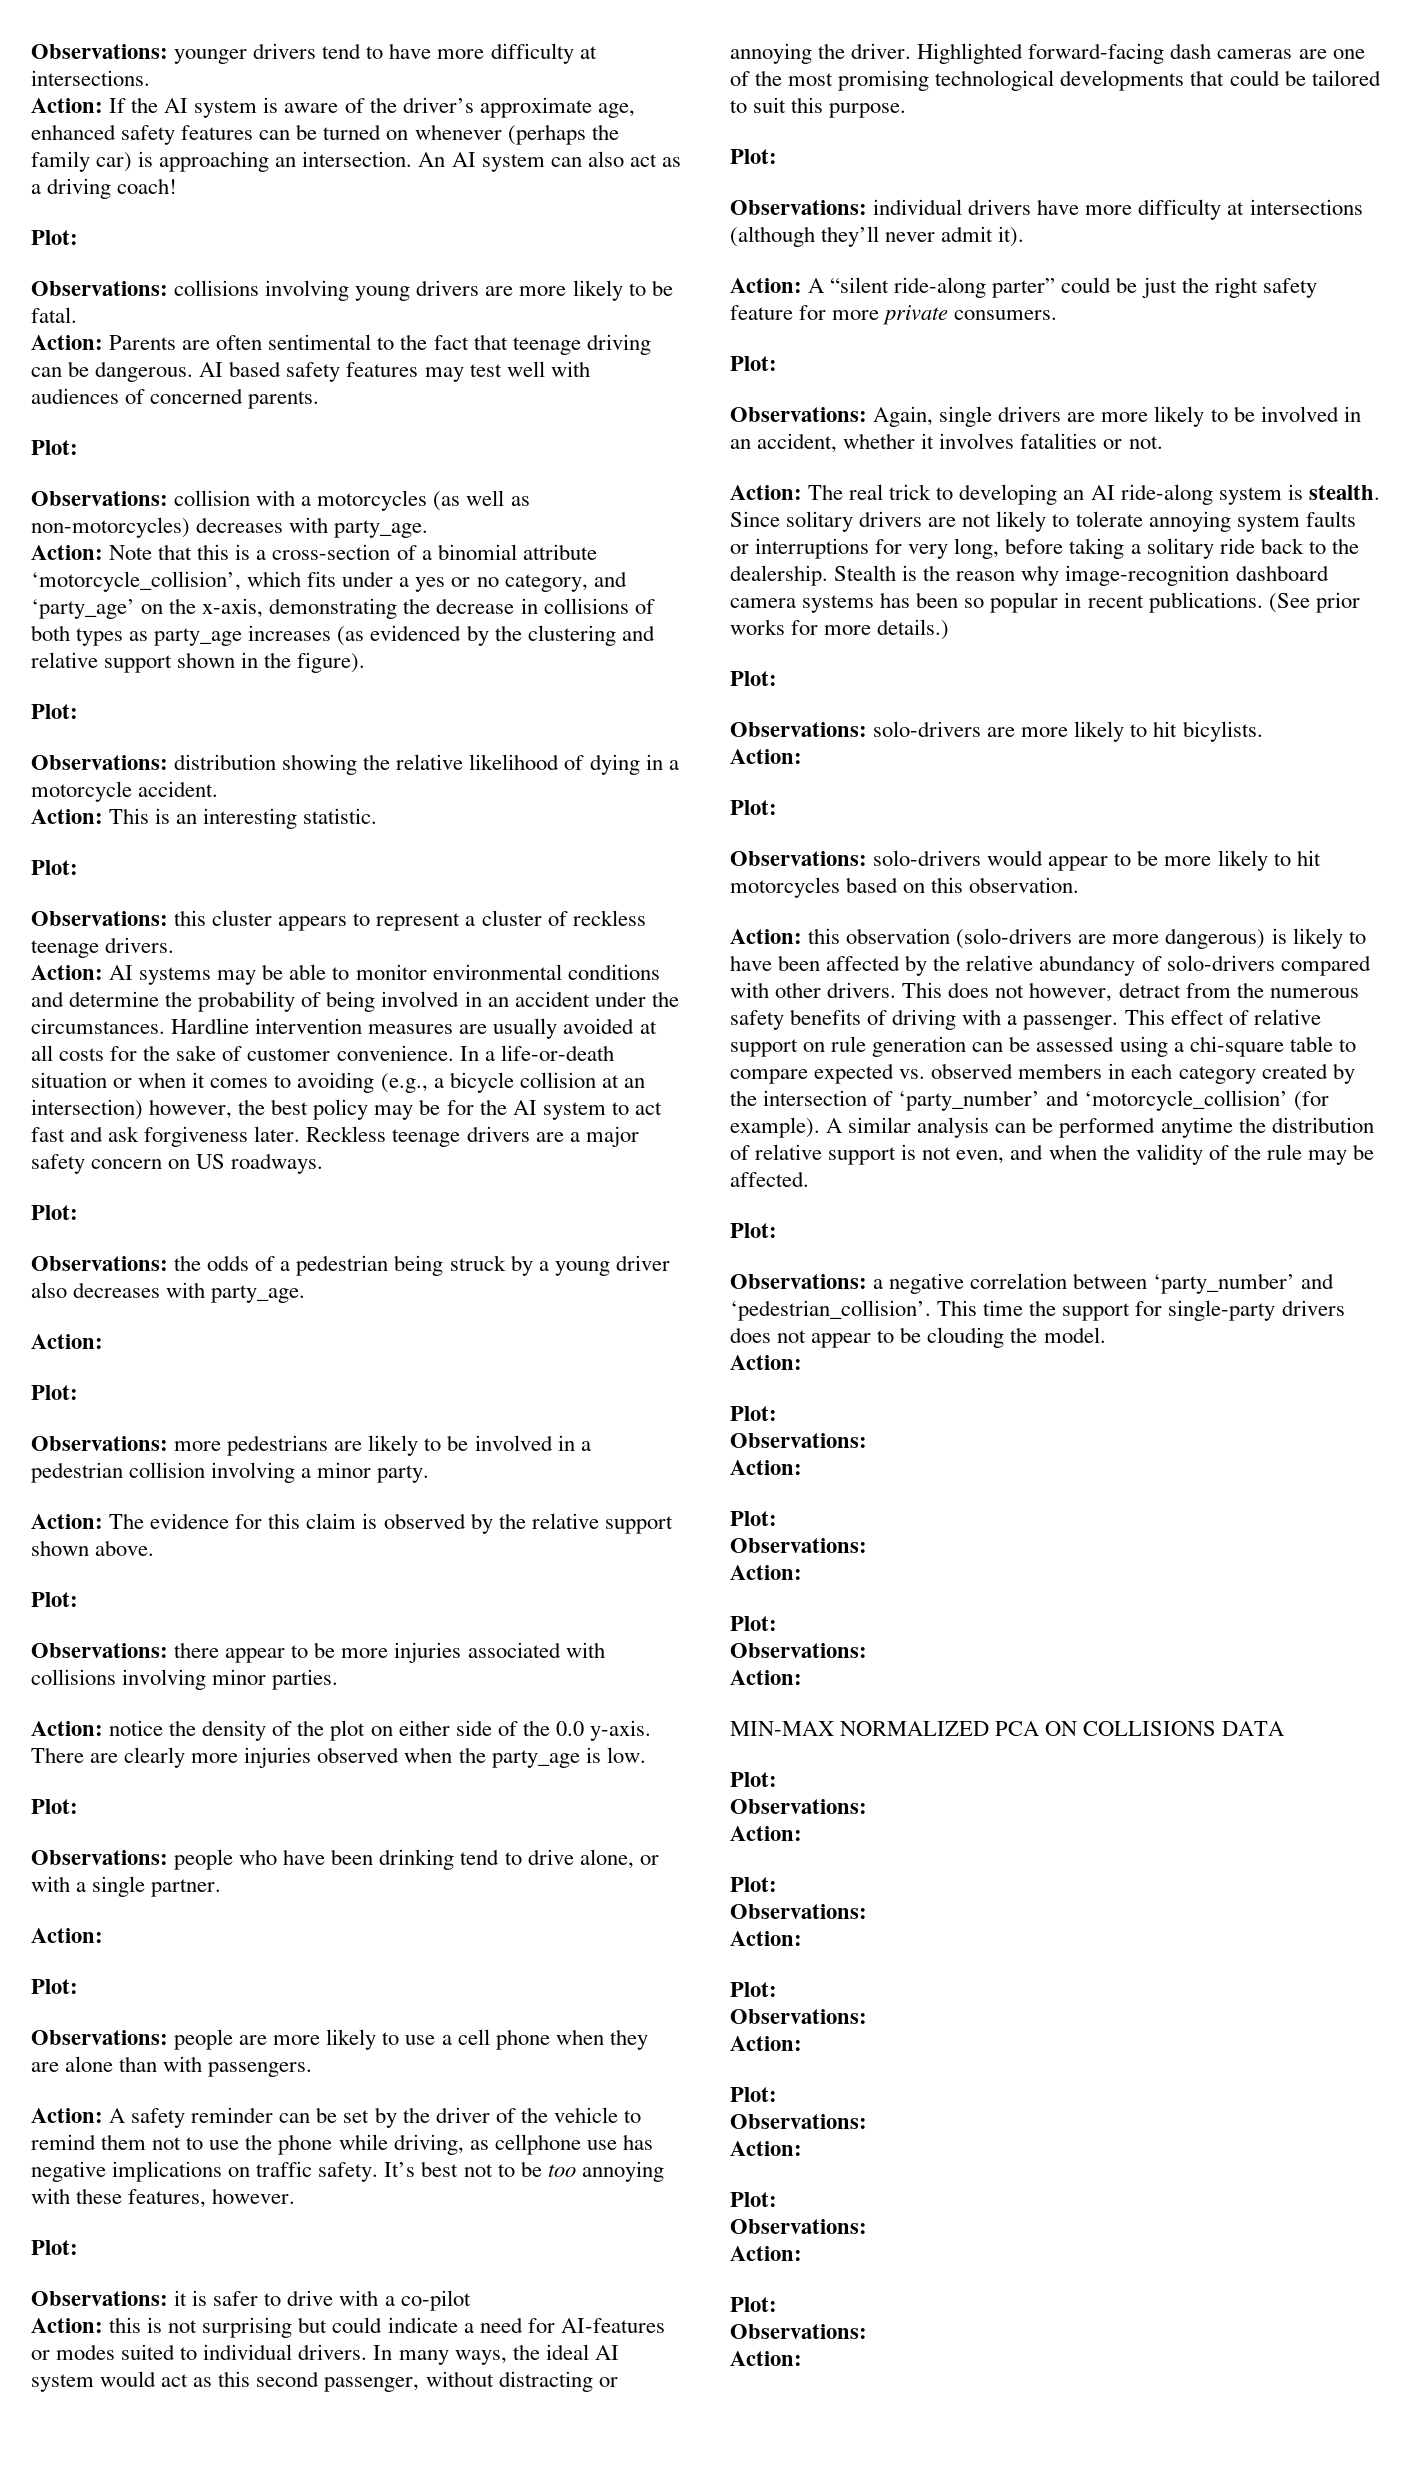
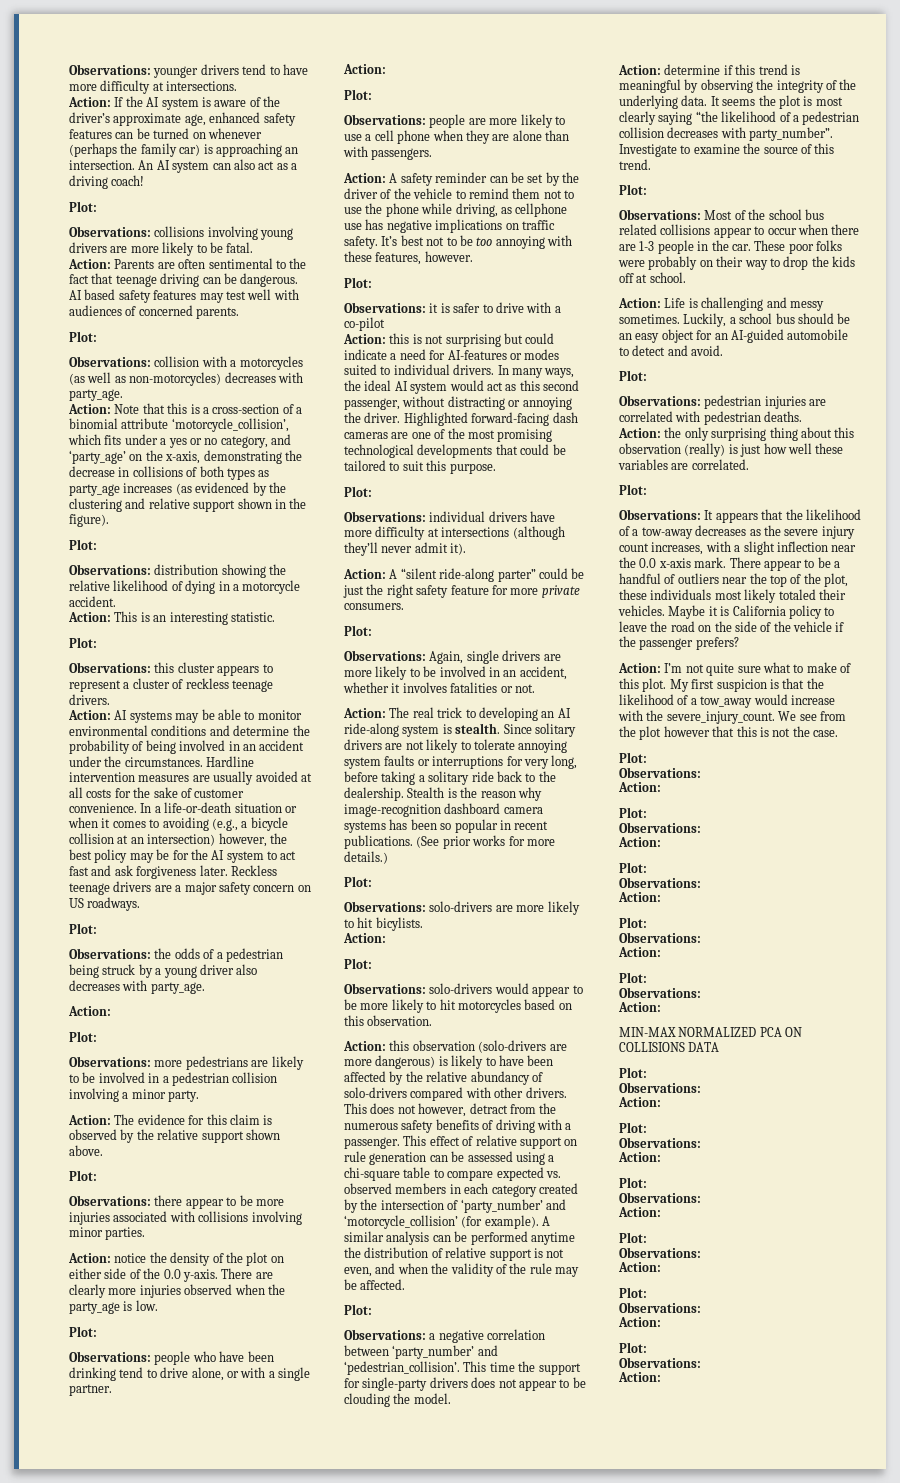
+ Action: determine if this trend is meaningful by observing the integrity of the underlying data. It seems the plot is most clearly saying “the likelihood of a pedestrian collision decreases with party_number”. Investigate to examine the source of this trend.
+ Plot:
+ Observations: Most of the school bus related collisions appear to occur when there are 1-3 people in the car. These poor folks were probably on their way to drop the kids off at school.
+ Action: Life is challenging and messy sometimes. Luckily, a school bus should be an easy object for an AI-guided automobile to detect and avoid.
+ Plot:
+ Observations: pedestrian injuries are correlated with pedestrian deaths.
+ Action: the only surprising thing about this observation (really) is just how well these variables are correlated.
+ Plot:
+ Observations: It appears that the likelihood of a tow-away decreases as the severe injury count increases, with a slight inflection near the 0.0 x-axis mark. There appear to be a handful of outliers near the top of the plot, these individuals most likely totaled their vehicles. Maybe it is California policy to leave the road on the side of the vehicle if the passenger prefers?
+ Action: I’m not quite sure what to make of this plot. My first suspicion is that the likelihood of a tow_away would increase with the severe_injury_count. We see from the plot however that this is not the case.
+ Plot:
+ Observations:
+ Action:
+ Plot:
+ Observations:

